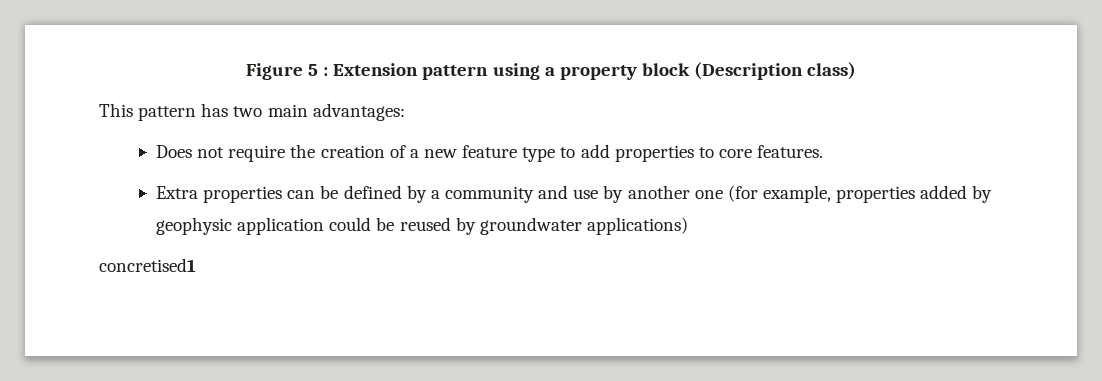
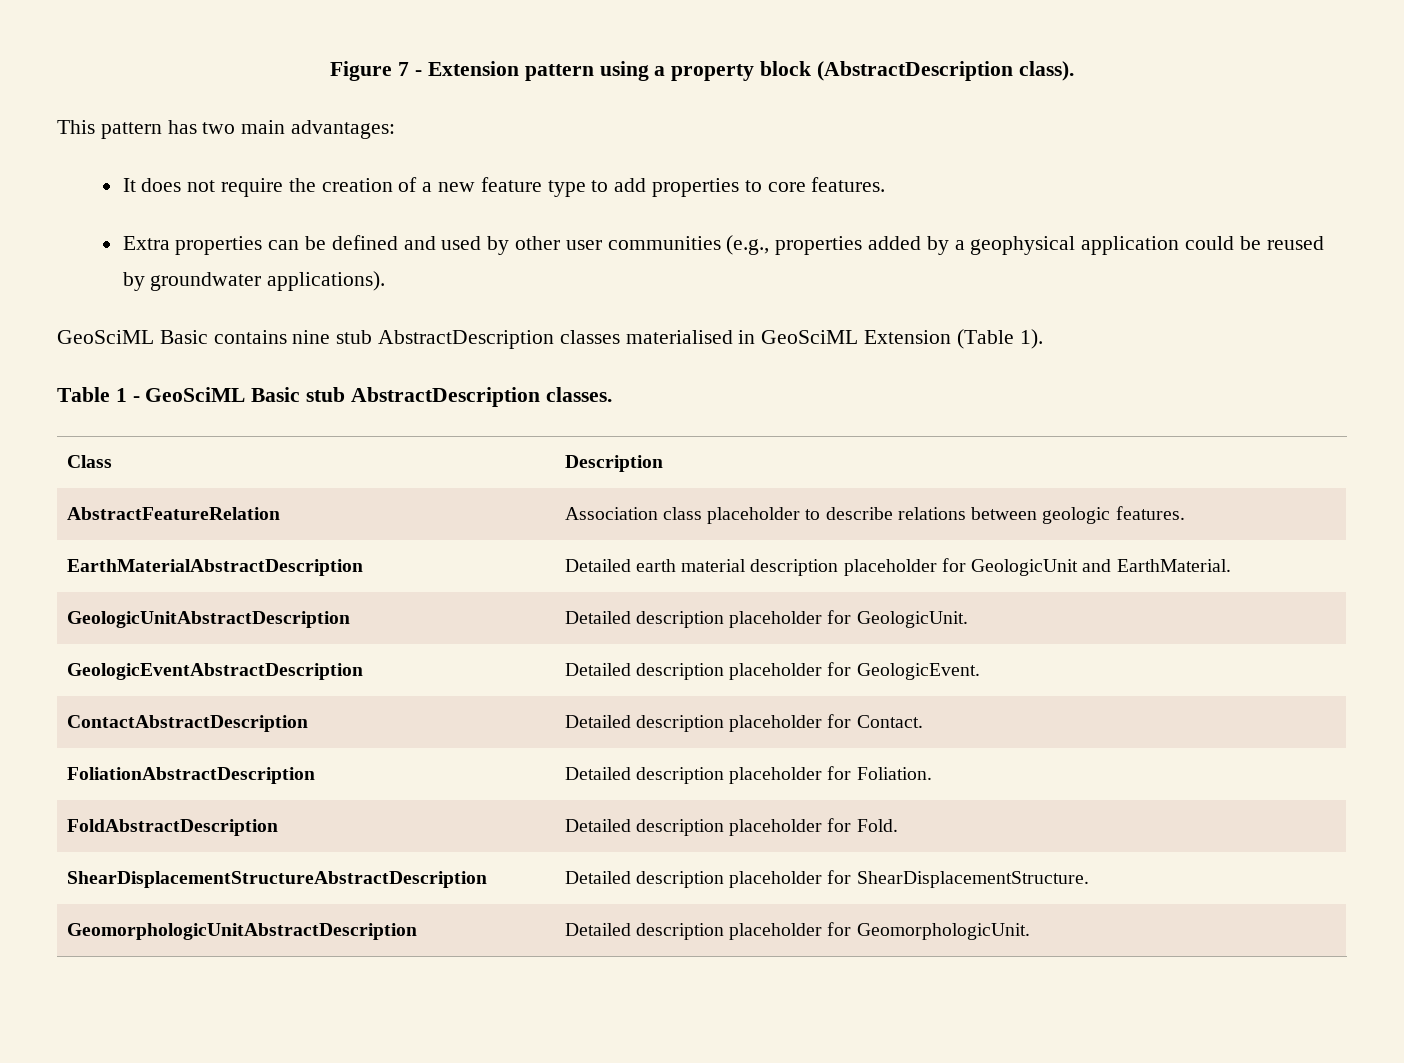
- Figure 5 : Extension pattern using a property block (Description class)
+ Figure 7 - Extension pattern using a property block (AbstractDescription class).
- Does not require the creation of a new feature type to add properties to core features.
+ It does not require the creation of a new feature type to add properties to core features.
- Extra properties can be defined by a community and use by another one (for example, properties added by geophysic application could be reused by groundwater applications)
- concretised1
+ Extra properties can be defined and used by other user communities (e.g., properties added by a geophysical application could be reused by groundwater applications).
+ GeoSciML Basic contains nine stub AbstractDescription classes materialised in GeoSciML Extension (Table 1).
+ Table 1 - GeoSciML Basic stub AbstractDescription classes.
+ Class | Description
+ AbstractFeatureRelation | Association class placeholder to describe relations between geologic features.
+ EarthMaterialAbstractDescription | Detailed earth material description placeholder for GeologicUnit and EarthMaterial.
+ GeologicUnitAbstractDescription | Detailed description placeholder for GeologicUnit.
+ GeologicEventAbstractDescription | Detailed description placeholder for GeologicEvent.
+ ContactAbstractDescription | Detailed description placeholder for Contact.
+ FoliationAbstractDescription | Detailed description placeholder for Foliation.
+ FoldAbstractDescription | Detailed description placeholder for Fold.
+ ShearDisplacementStructureAbstractDescription | Detailed description placeholder for ShearDisplacementStructure.
+ GeomorphologicUnitAbstractDescription | Detailed description placeholder for GeomorphologicUnit.

